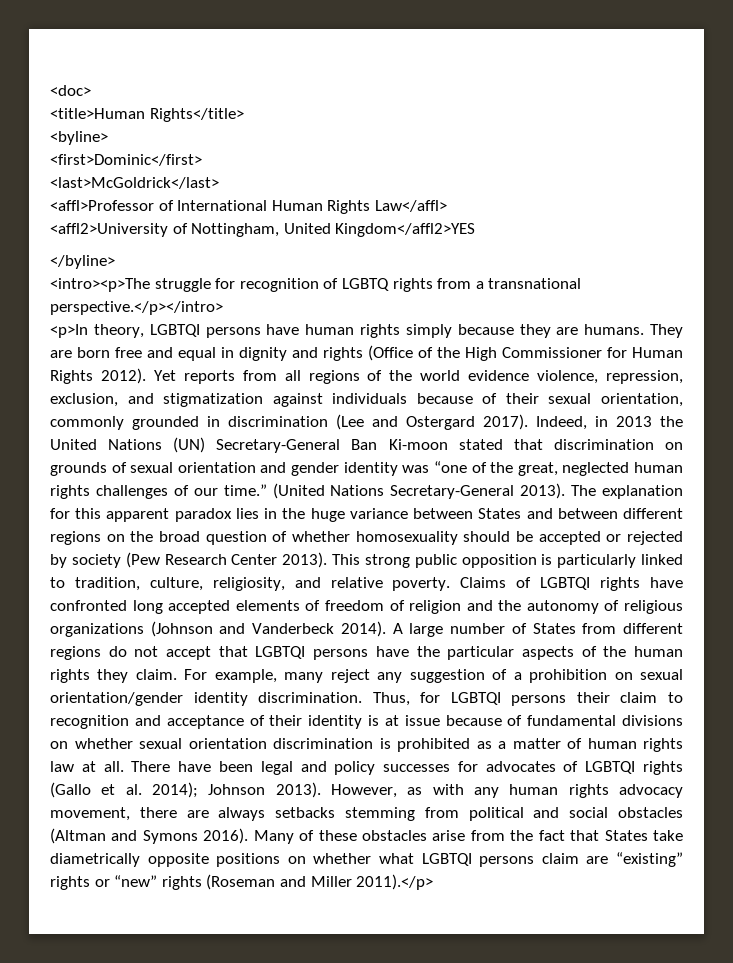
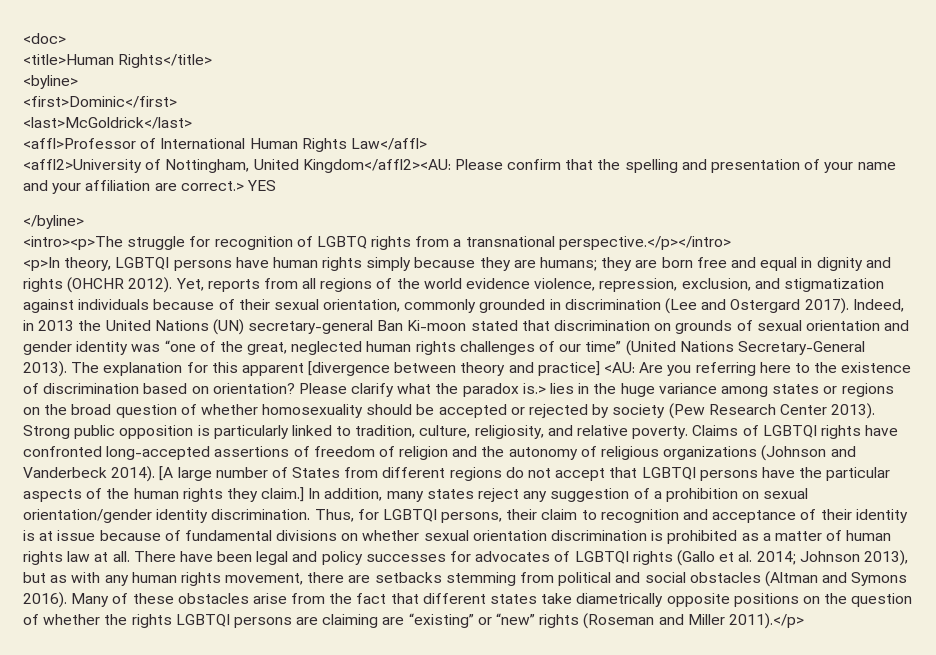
- <affl2>University of Nottingham, United Kingdom</affl2>YES
+ <affl2>University of Nottingham, United Kingdom</affl2><AU: Please confirm that the spelling and presentation of your name and your affiliation are correct.> YES
- <p>In theory, LGBTQI persons have human rights simply because they are humans. They are born free and equal in dignity and rights (Office of the High Commissioner for Human Rights 2012). Yet reports from all regions of the world evidence violence, repression, exclusion, and stigmatization against individuals because of their sexual orientation, commonly grounded in discrimination (Lee and Ostergard 2017).
+ <p>In theory, LGBTQI persons have human rights simply because they are humans; they are born free and equal in dignity and rights (OHCHR 2012). Yet, reports from all regions of the world evidence violence, repression, exclusion, and stigmatization against individuals because of their sexual orientation, commonly grounded in discrimination (Lee and Ostergard 2017).
- Indeed, in 2013 the United Nations (UN) Secretary-General Ban Ki-moon stated that discrimination on grounds of sexual orientation and gender identity was “one of the great, neglected human rights challenges of our time.” (United Nations Secretary-General 2013).
+ Indeed, in 2013 the United Nations (UN) secretary-general Ban Ki-moon stated that discrimination on grounds of sexual orientation and gender identity was “one of the great, neglected human rights challenges of our time” (United Nations Secretary-General 2013).
- The explanation for this apparent paradox lies in the huge variance between States and between different regions on the broad question of whether homosexuality should be accepted or rejected by society (Pew Research Center 2013).
+ The explanation for this apparent [divergence between theory and practice] <AU: Are you referring here to the existence of discrimination based on orientation? Please clarify what the paradox is.> lies in the huge variance among states or regions on the broad question of whether homosexuality should be accepted or rejected by society (Pew Research Center 2013).
- This strong public opposition is particularly linked to tradition, culture, religiosity, and relative poverty.
+ Strong public opposition is particularly linked to tradition, culture, religiosity, and relative poverty.
- Claims of LGBTQI rights have confronted long accepted elements of freedom of religion and the autonomy of religious organizations (Johnson and Vanderbeck 2014).
+ Claims of LGBTQI rights have confronted long-accepted assertions of freedom of religion and the autonomy of religious organizations (Johnson and Vanderbeck 2014).
- A large number of States from different regions do not accept that LGBTQI persons have the particular aspects of the human rights they claim. For example, many reject any suggestion of a prohibition on sexual orientation/gender identity discrimination.
+ [A large number of States from different regions do not accept that LGBTQI persons have the particular aspects of the human rights they claim.] In addition, many states reject any suggestion of a prohibition on sexual orientation/gender identity discrimination.
- Thus, for LGBTQI persons their claim to recognition and acceptance of their identity is at issue because of fundamental divisions on whether sexual orientation discrimination is prohibited as a matter of human rights law at all.
+ Thus, for LGBTQI persons, their claim to recognition and acceptance of their identity is at issue because of fundamental divisions on whether sexual orientation discrimination is prohibited as a matter of human rights law at all.
- There have been legal and policy successes for advocates of LGBTQI rights (Gallo et al. 2014); Johnson 2013). However, as with any human rights advocacy movement, there are always setbacks stemming from political and social obstacles (Altman and Symons 2016).
+ There have been legal and policy successes for advocates of LGBTQI rights (Gallo et al. 2014; Johnson 2013), but as with any human rights movement, there are setbacks stemming from political and social obstacles (Altman and Symons 2016).
- Many of these obstacles arise from the fact that States take diametrically opposite positions on whether what LGBTQI persons claim are “existing” rights or “new” rights (Roseman and Miller 2011).</p>
+ Many of these obstacles arise from the fact that different states take diametrically opposite positions on the question of whether the rights LGBTQI persons are claiming are “existing” or “new” rights (Roseman and Miller 2011).</p>

